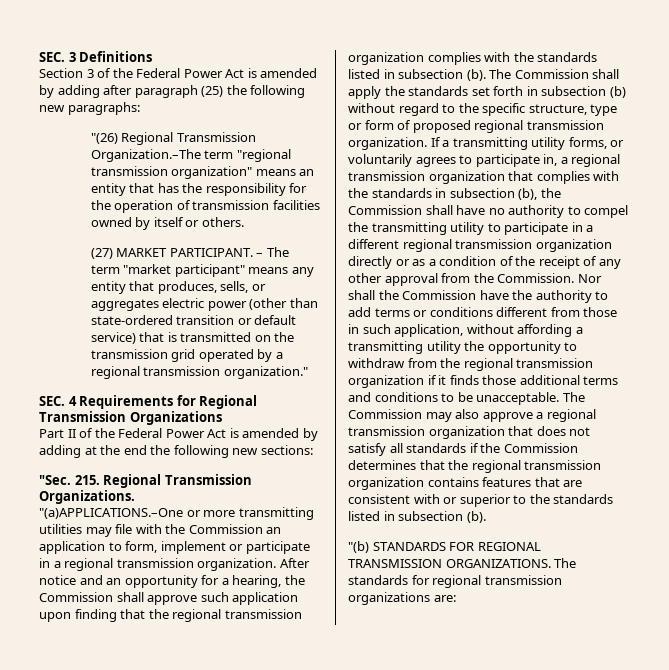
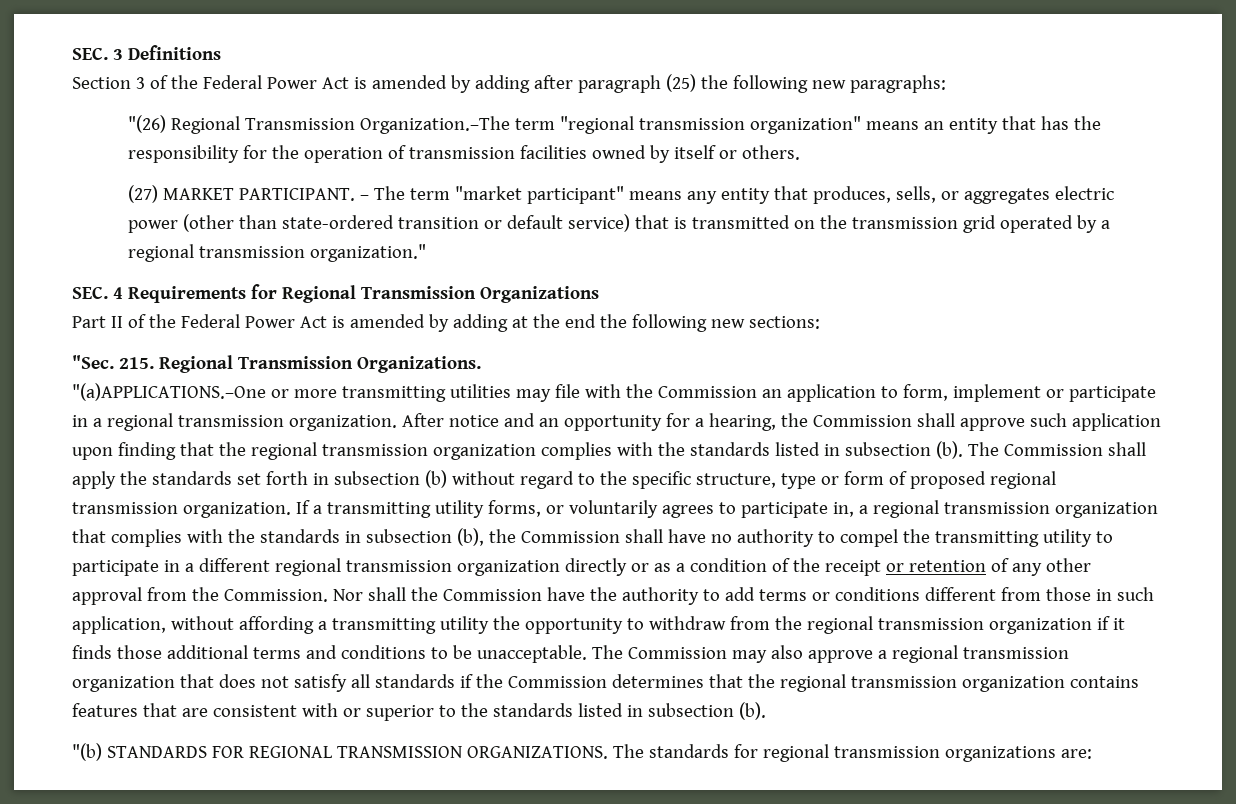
- If a transmitting utility forms, or voluntarily agrees to participate in, a regional transmission organization that complies with the standards in subsection (b), the Commission shall have no authority to compel the transmitting utility to participate in a different regional transmission organization directly or as a condition of the receipt of any other approval from the Commission.
+ If a transmitting utility forms, or voluntarily agrees to participate in, a regional transmission organization that complies with the standards in subsection (b), the Commission shall have no authority to compel the transmitting utility to participate in a different regional transmission organization directly or as a condition of the receipt or retention of any other approval from the Commission.

